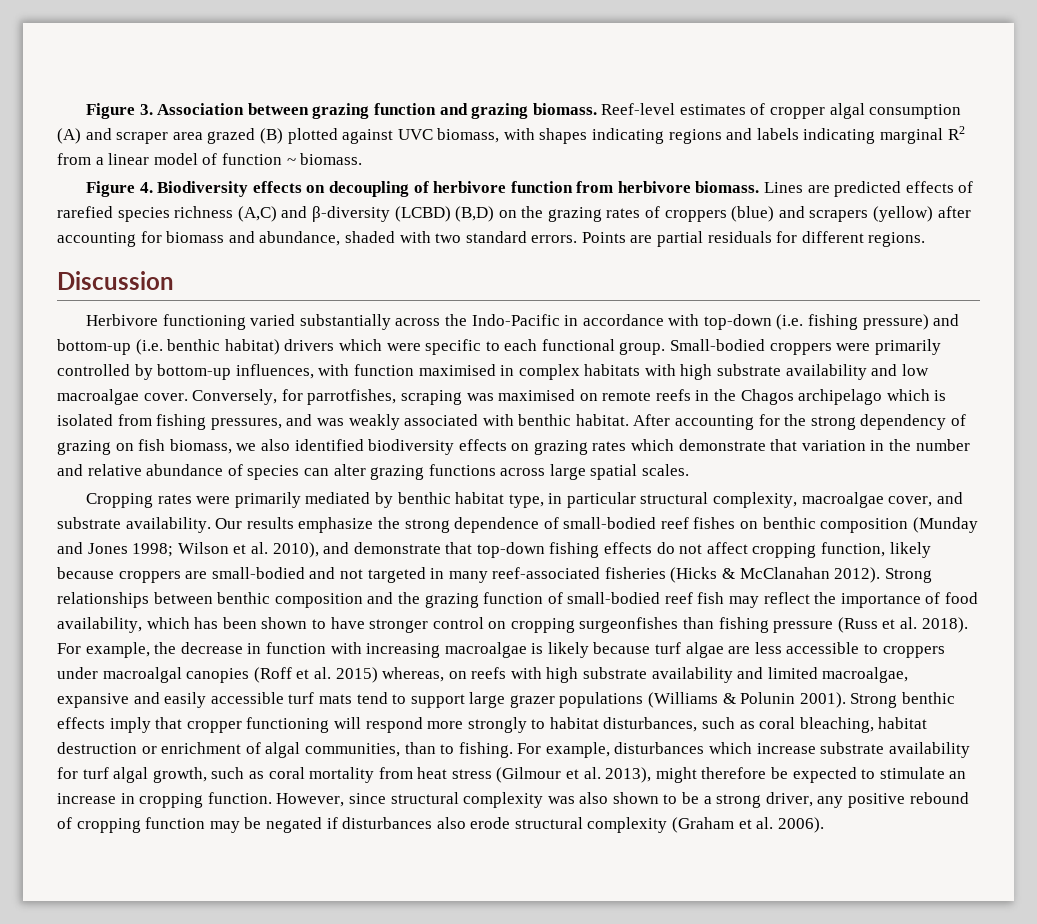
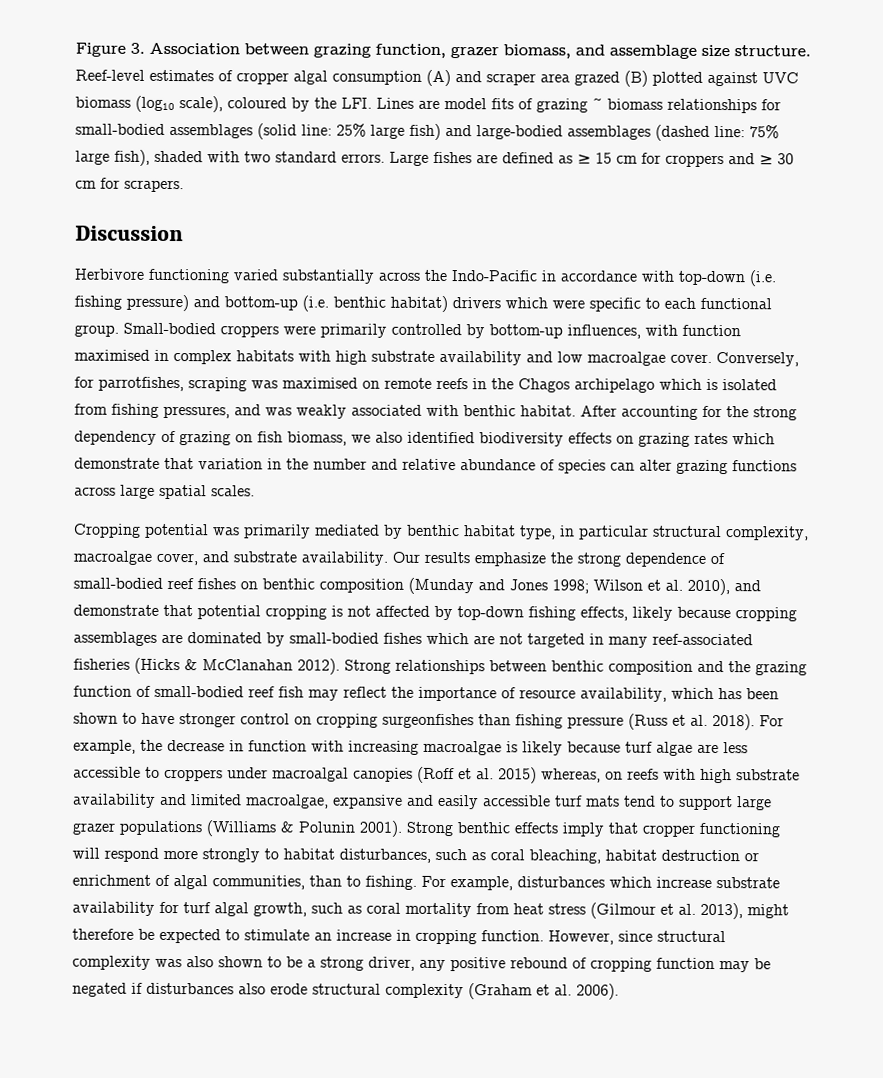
- Figure 3. Association between grazing function and grazing biomass.
+ Figure 3. Association between grazing function, grazer biomass, and assemblage size structure.
- Reef-level estimates of cropper algal consumption (A) and scraper area grazed (B) plotted against UVC biomass, with shapes indicating regions and labels indicating marginal R2 from a linear model of function ~ biomass.
- Figure 4. Biodiversity effects on decoupling of herbivore function from herbivore biomass. Lines are predicted effects of rarefied species richness (A,C) and β-diversity (LCBD) (B,D) on the grazing rates of croppers (blue) and scrapers (yellow) after accounting for biomass and abundance, shaded with two standard errors.
+ Reef-level estimates of cropper algal consumption (A) and scraper area grazed (B) plotted against UVC biomass (log10 scale), coloured by the LFI. Lines are model fits of grazing ~ biomass relationships for small-bodied assemblages (solid line: 25% large fish) and large-bodied assemblages (dashed line: 75% large fish), shaded with two standard errors.
- Points are partial residuals for different regions.
+ Large fishes are defined as ≥ 15 cm for croppers and ≥ 30 cm for scrapers.
- Cropping rates were primarily mediated by benthic habitat type, in particular structural complexity, macroalgae cover, and substrate availability.
+ Cropping potential was primarily mediated by benthic habitat type, in particular structural complexity, macroalgae cover, and substrate availability.
- Our results emphasize the strong dependence of small-bodied reef fishes on benthic composition (Munday and Jones 1998; Wilson et al. 2010), and demonstrate that top-down fishing effects do not affect cropping function, likely because croppers are small-bodied and not targeted in many reef-associated fisheries (Hicks & McClanahan 2012).
+ Our results emphasize the strong dependence of small-bodied reef fishes on benthic composition (Munday and Jones 1998; Wilson et al. 2010), and demonstrate that potential cropping is not affected by top-down fishing effects, likely because cropping assemblages are dominated by small-bodied fishes which are not targeted in many reef-associated fisheries (Hicks & McClanahan 2012).
- Strong relationships between benthic composition and the grazing function of small-bodied reef fish may reflect the importance of food availability, which has been shown to have stronger control on cropping surgeonfishes than fishing pressure (Russ et al. 2018).
+ Strong relationships between benthic composition and the grazing function of small-bodied reef fish may reflect the importance of resource availability, which has been shown to have stronger control on cropping surgeonfishes than fishing pressure (Russ et al. 2018).

